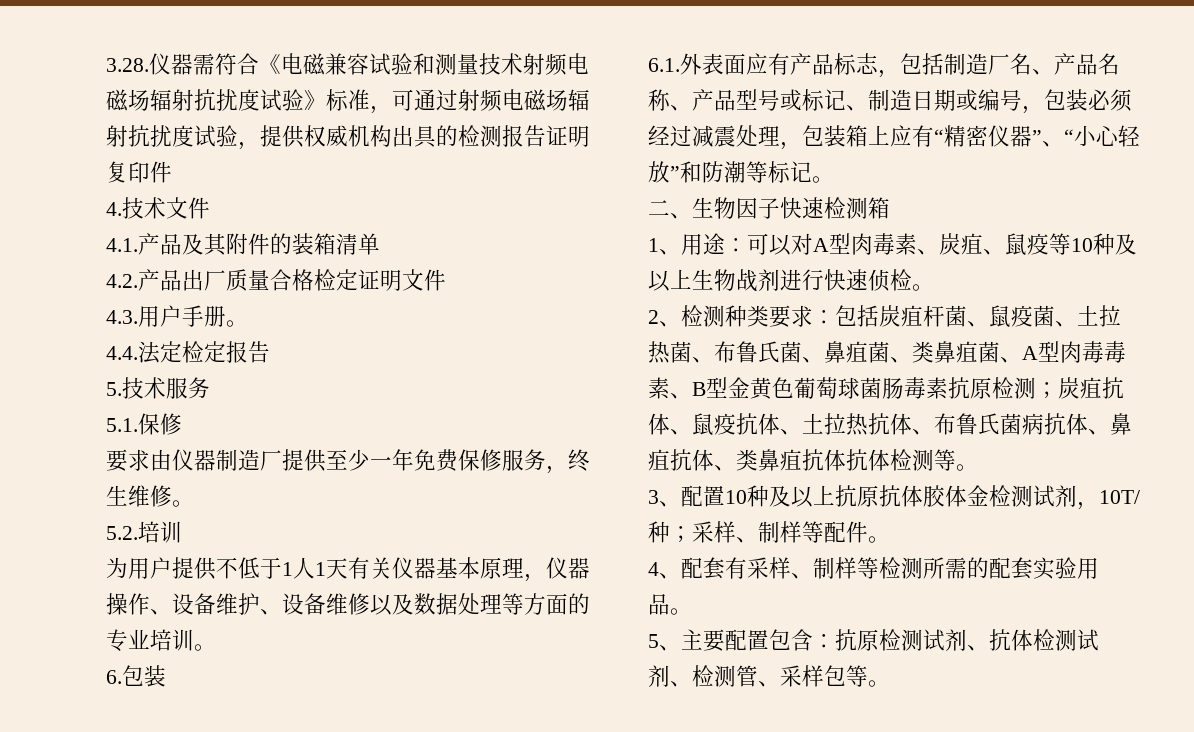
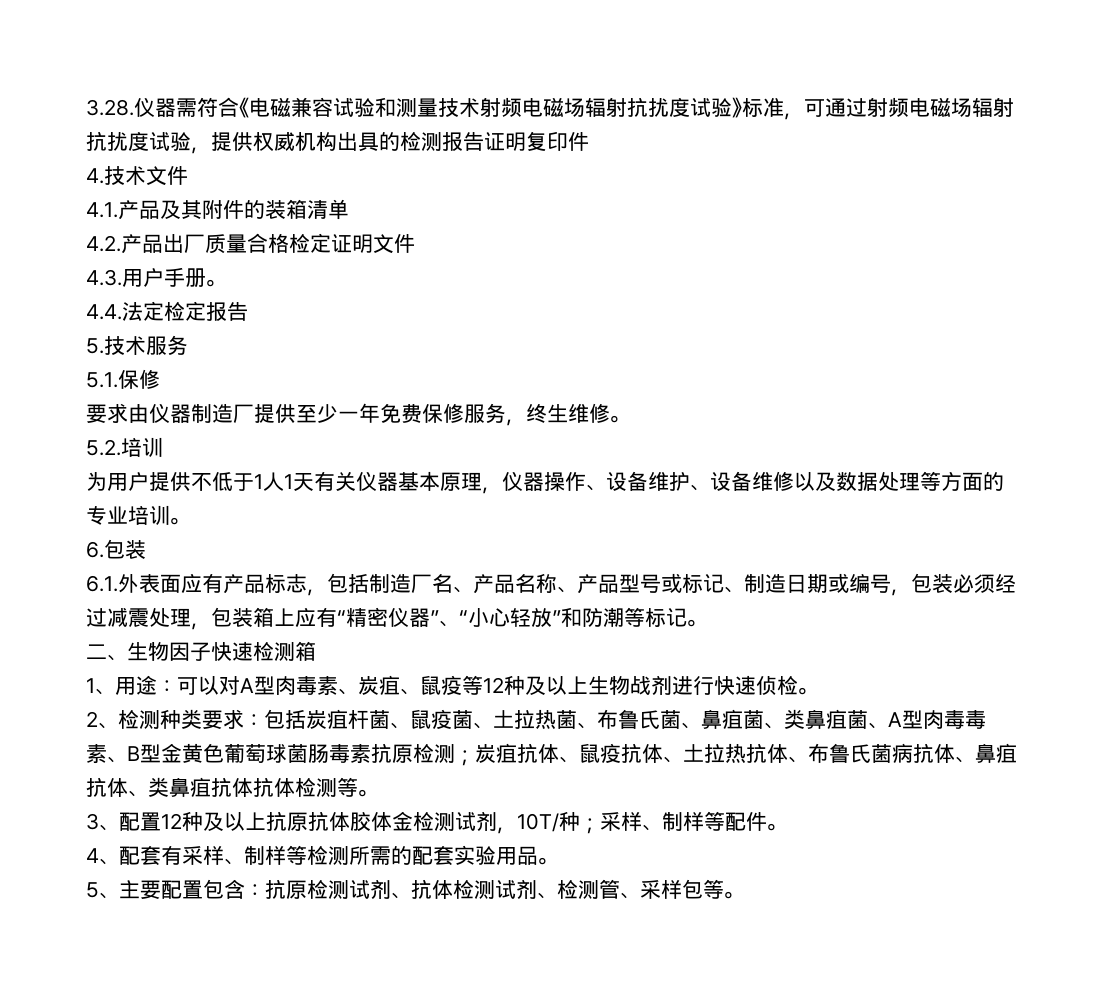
- 1、用途：可以对A型肉毒素、炭疽、鼠疫等10种及以上生物战剂进行快速侦检。
+ 1、用途：可以对A型肉毒素、炭疽、鼠疫等12种及以上生物战剂进行快速侦检。
- 3、配置10种及以上抗原抗体胶体金检测试剂，10T/种；采样、制样等配件。
+ 3、配置12种及以上抗原抗体胶体金检测试剂，10T/种；采样、制样等配件。

